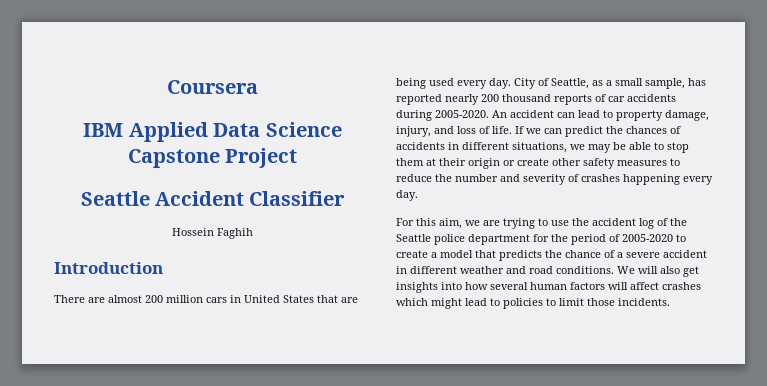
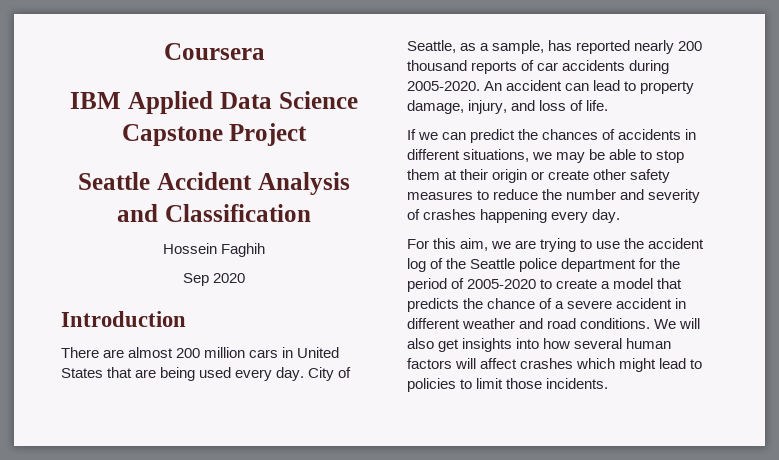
- Seattle Accident Classifier
+ Seattle Accident Analysis and Classification
+ Sep 2020
- City of Seattle, as a small sample, has reported nearly 200 thousand reports of car accidents during 2005-2020.
+ City of Seattle, as a sample, has reported nearly 200 thousand reports of car accidents during 2005-2020.
- An accident can lead to property damage, injury, and loss of life. If we can predict the chances of accidents in different situations, we may be able to stop them at their origin or create other safety measures to reduce the number and severity of crashes happening every day.
+ An accident can lead to property damage, injury, and loss of life.
+ If we can predict the chances of accidents in different situations, we may be able to stop them at their origin or create other safety measures to reduce the number and severity of crashes happening every day.

